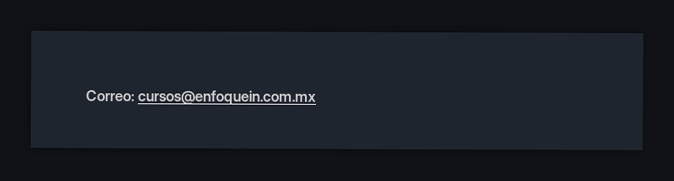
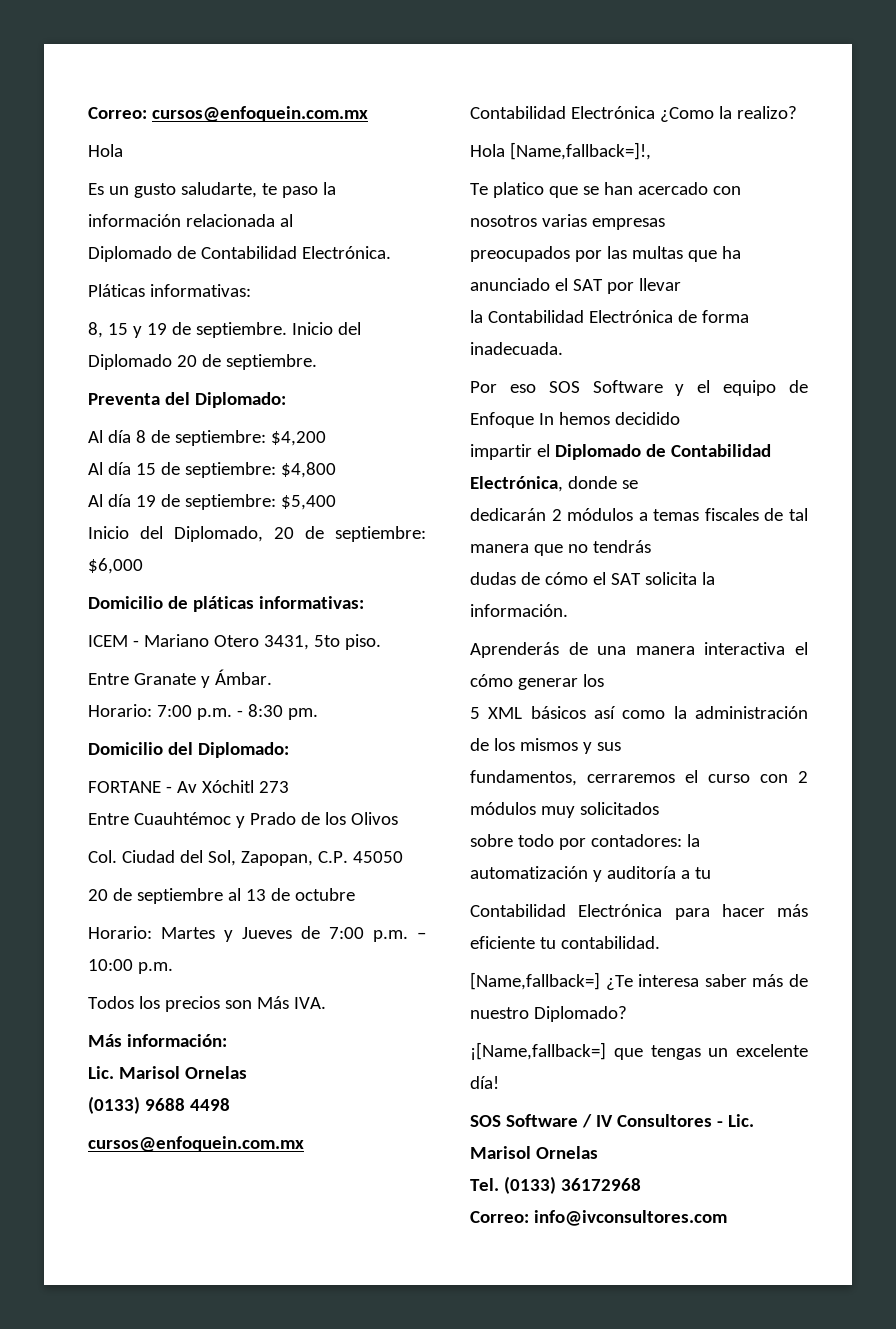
  Correo: cursos@enfoquein.com.mx
+ Hola
+ Es un gusto saludarte, te paso la información relacionada al
+ Diplomado de Contabilidad Electrónica.
+ Pláticas informativas:
+ 8, 15 y 19 de septiembre. Inicio del Diplomado 20 de septiembre.
+ Preventa del Diplomado:
+ Al día 8 de septiembre: $4,200
+ Al día 15 de septiembre: $4,800
+ Al día 19 de septiembre: $5,400
+ Inicio del Diplomado, 20 de septiembre: $6,000
+ Domicilio de pláticas informativas:
+ ICEM - Mariano Otero 3431, 5to piso.
+ Entre Granate y Ámbar.
+ Horario: 7:00 p.m. - 8:30 pm.
+ Domicilio del Diplomado:
+ FORTANE - Av Xóchitl 273
+ Entre Cuauhtémoc y Prado de los Olivos
+ Col. Ciudad del Sol, Zapopan, C.P. 45050
+ 20 de septiembre al 13 de octubre
+ Horario: Martes y Jueves de 7:00 p.m. – 10:00 p.m.
+ Todos los precios son Más IVA.
+ Más información:
+ Lic. Marisol Ornelas
+ (0133) 9688 4498
+ cursos@enfoquein.com.mx
+ Contabilidad Electrónica ¿Como la realizo?
+ Hola [Name,fallback=]!,
+ Te platico que se han acercado con nosotros varias empresas
+ preocupados por las multas que ha anunciado el SAT por llevar
+ la Contabilidad Electrónica de forma inadecuada.
+ Por eso SOS Software y el equipo de Enfoque In hemos decidido
+ impartir el Diplomado de Contabilidad Electrónica, donde se
+ dedicarán 2 módulos a temas fiscales de tal manera que no tendrás
+ dudas de cómo el SAT solicita la información.
+ Aprenderás de una manera interactiva el cómo generar los
+ 5 XML básicos así como la administración de los mismos y sus
+ fundamentos, cerraremos el curso con 2 módulos muy solicitados
+ sobre todo por contadores: la automatización y auditoría a tu
+ Contabilidad Electrónica para hacer más eficiente tu contabilidad.
+ [Name,fallback=] ¿Te interesa saber más de nuestro Diplomado?
+ ¡[Name,fallback=] que tengas un excelente día!
+ SOS Software / IV Consultores - Lic. Marisol Ornelas
+ Tel. (0133) 36172968
+ Correo: info@ivconsultores.com

